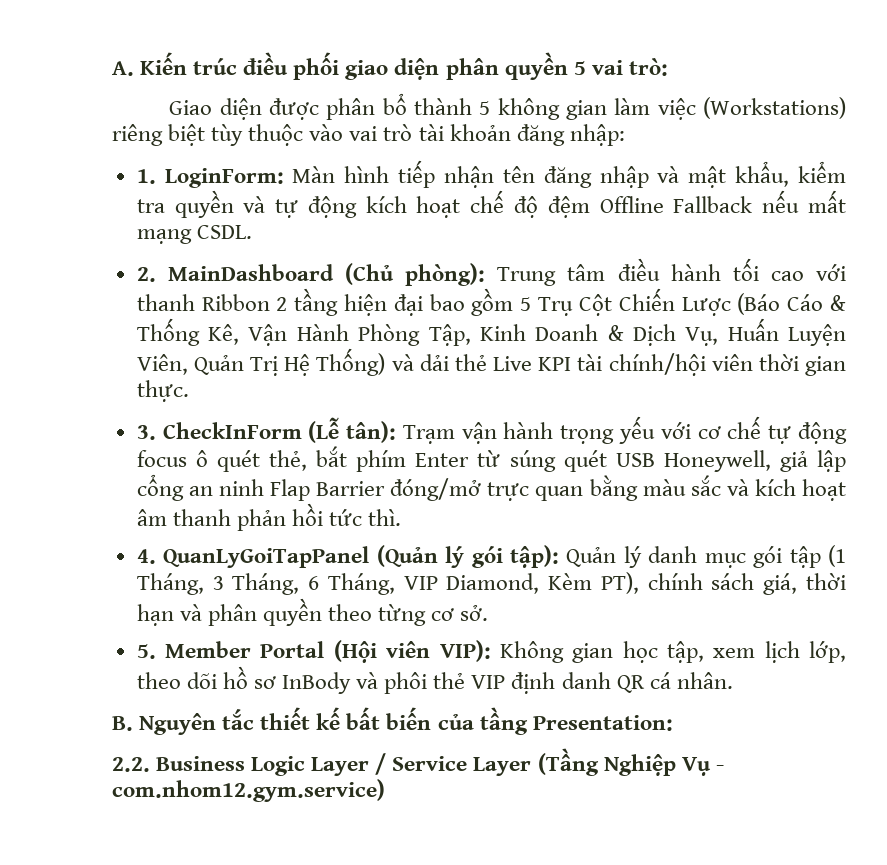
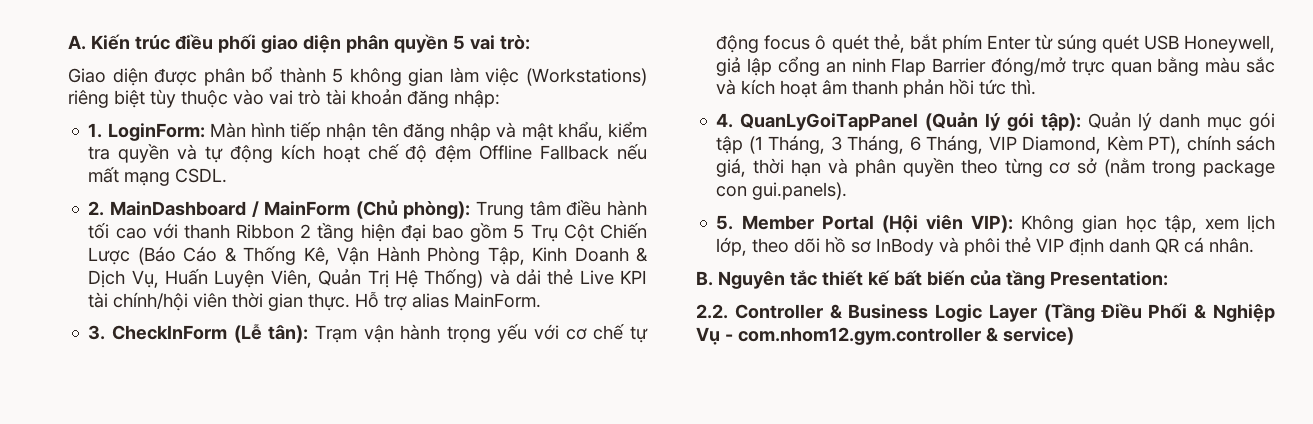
- 2. MainDashboard (Chủ phòng): Trung tâm điều hành tối cao với thanh Ribbon 2 tầng hiện đại bao gồm 5 Trụ Cột Chiến Lược (Báo Cáo & Thống Kê, Vận Hành Phòng Tập, Kinh Doanh & Dịch Vụ, Huấn Luyện Viên, Quản Trị Hệ Thống) và dải thẻ Live KPI tài chính/hội viên thời gian thực.
+ 2. MainDashboard / MainForm (Chủ phòng): Trung tâm điều hành tối cao với thanh Ribbon 2 tầng hiện đại bao gồm 5 Trụ Cột Chiến Lược (Báo Cáo & Thống Kê, Vận Hành Phòng Tập, Kinh Doanh & Dịch Vụ, Huấn Luyện Viên, Quản Trị Hệ Thống) và dải thẻ Live KPI tài chính/hội viên thời gian thực. Hỗ trợ alias MainForm.
- 4. QuanLyGoiTapPanel (Quản lý gói tập): Quản lý danh mục gói tập (1 Tháng, 3 Tháng, 6 Tháng, VIP Diamond, Kèm PT), chính sách giá, thời hạn và phân quyền theo từng cơ sở.
+ 4. QuanLyGoiTapPanel (Quản lý gói tập): Quản lý danh mục gói tập (1 Tháng, 3 Tháng, 6 Tháng, VIP Diamond, Kèm PT), chính sách giá, thời hạn và phân quyền theo từng cơ sở (nằm trong package con gui.panels).
- 2.2. Business Logic Layer / Service Layer (Tầng Nghiệp Vụ - com.nhom12.gym.service)
+ 2.2. Controller & Business Logic Layer (Tầng Điều Phối & Nghiệp Vụ - com.nhom12.gym.controller & service)

